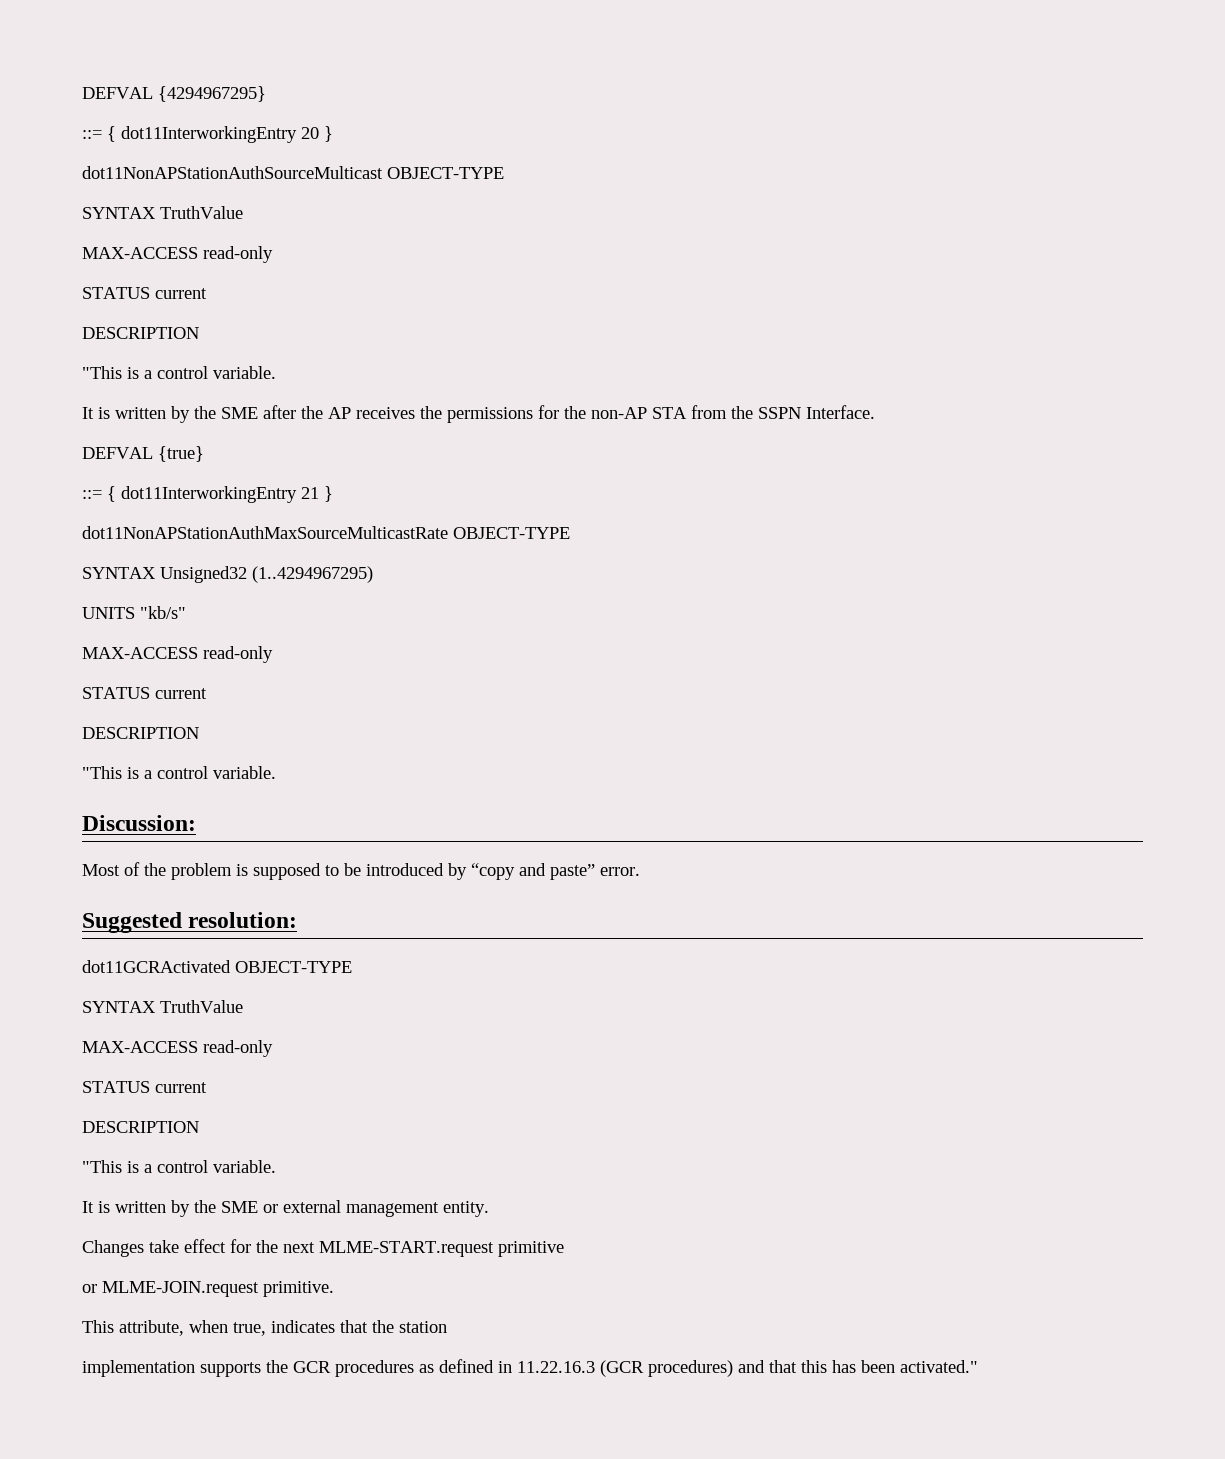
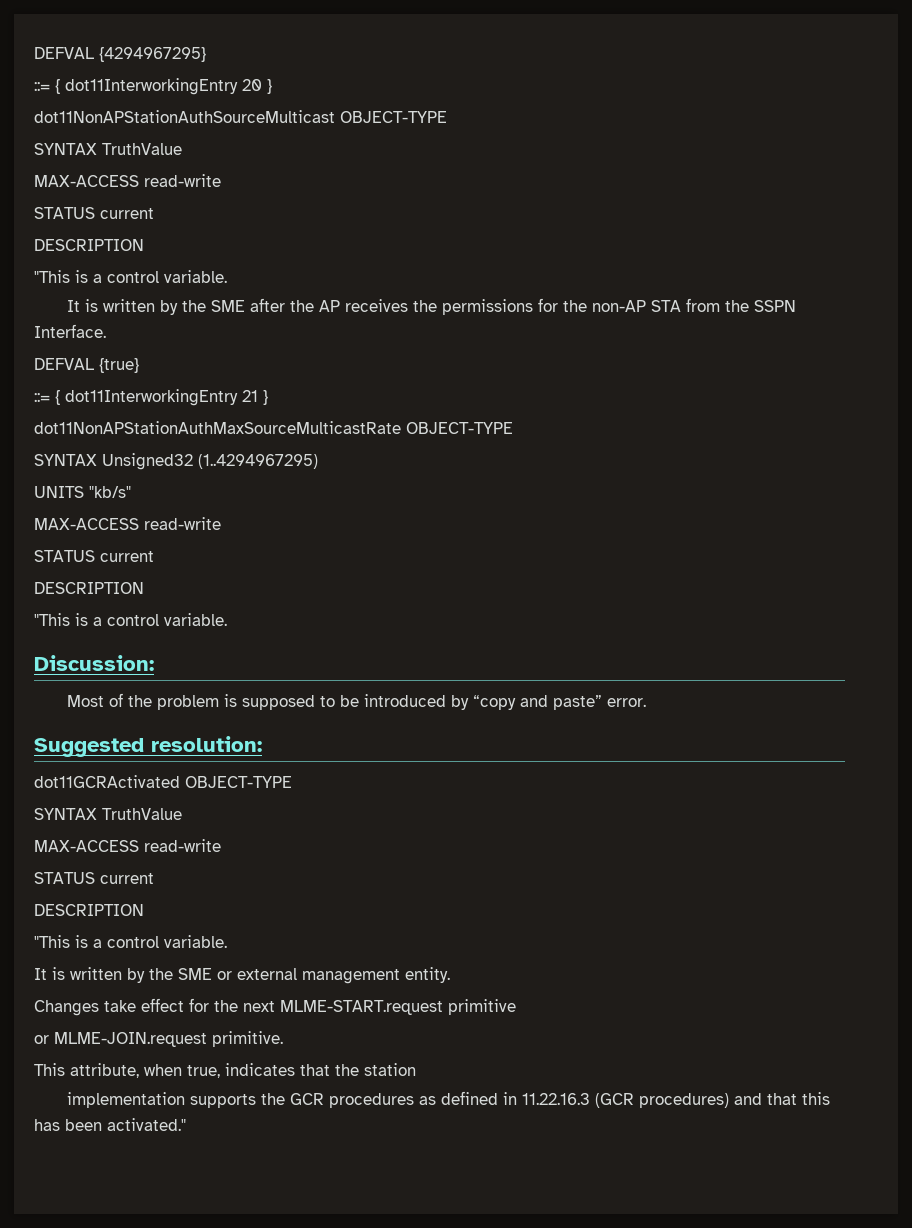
  dot11NonAPStationAuthSourceMulticast OBJECT-TYPE
  SYNTAX TruthValue
- MAX-ACCESS read-only
+ MAX-ACCESS read-write
  UNITS "kb/s"
- MAX-ACCESS read-only
+ MAX-ACCESS read-write
  dot11GCRActivated OBJECT-TYPE
  SYNTAX TruthValue
- MAX-ACCESS read-only
+ MAX-ACCESS read-write

